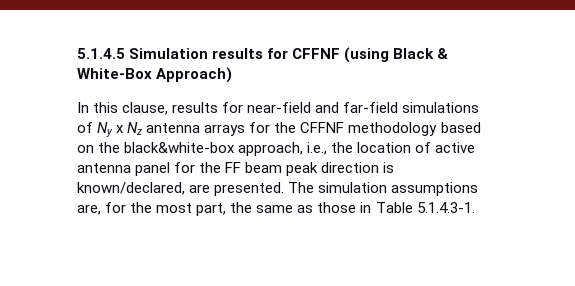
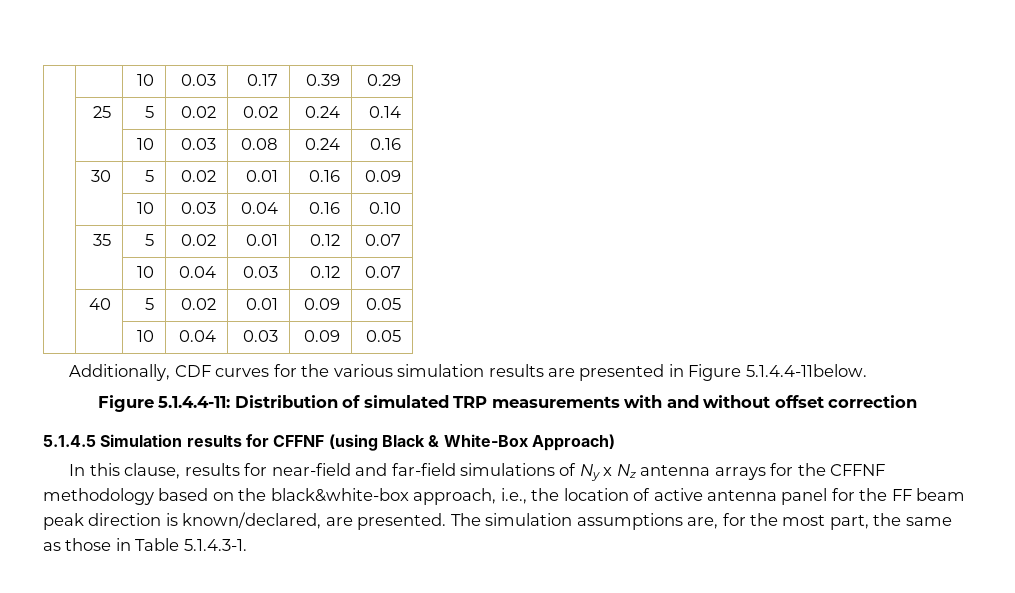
+ | | 10 | 0.03 | 0.17 | 0.39 | 0.29
+ | 25 | 5 | 0.02 | 0.02 | 0.24 | 0.14
+ | | 10 | 0.03 | 0.08 | 0.24 | 0.16
+ | 30 | 5 | 0.02 | 0.01 | 0.16 | 0.09
+ | | 10 | 0.03 | 0.04 | 0.16 | 0.10
+ | 35 | 5 | 0.02 | 0.01 | 0.12 | 0.07
+ | | 10 | 0.04 | 0.03 | 0.12 | 0.07
+ | 40 | 5 | 0.02 | 0.01 | 0.09 | 0.05
+ | | 10 | 0.04 | 0.03 | 0.09 | 0.05
+ Additionally, CDF curves for the various simulation results are presented in Figure 5.1.4.4-11below.
+ Figure 5.1.4.4-11: Distribution of simulated TRP measurements with and without offset correction

